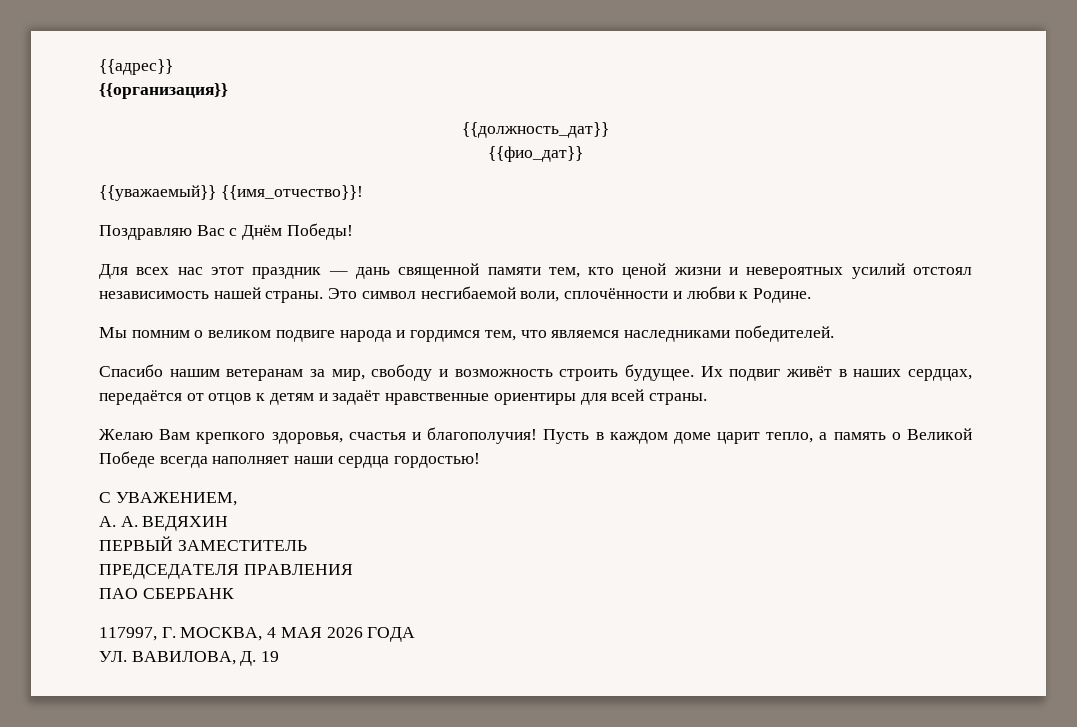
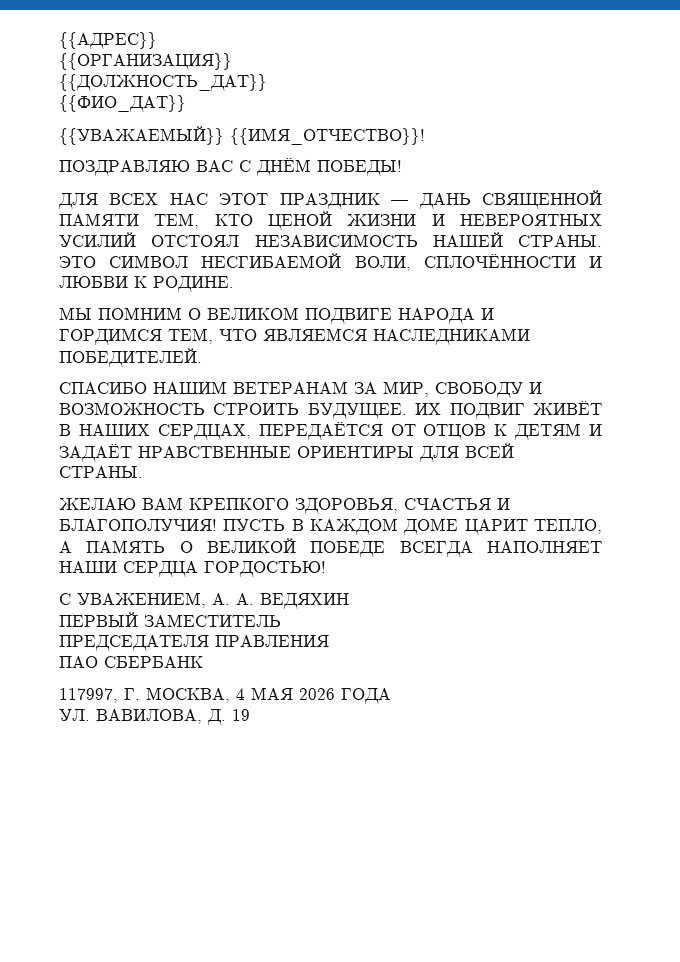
- {{адрес}}
- {{организация}}
- {{должность_дат}}
- {{фио_дат}}
- {{уважаемый}} {{имя_отчество}}!
- Поздравляю Вас с Днём Победы!
- Для всех нас этот праздник — дань священной памяти тем, кто ценой жизни и невероятных усилий отстоял независимость нашей страны. Это символ несгибаемой воли, сплочённости и любви к Родине.
- Мы помним о великом подвиге народа и гордимся тем, что являемся наследниками победителей.
- Спасибо нашим ветеранам за мир, свободу и возможность строить будущее. Их подвиг живёт в наших сердцах, передаётся от отцов к детям и задаёт нравственные ориентиры для всей страны.
- Желаю Вам крепкого здоровья, счастья и благополучия! Пусть в каждом доме царит тепло, а память о Великой Победе всегда наполняет наши сердца гордостью!
+ {{АДРЕС}}
+ {{ОРГАНИЗАЦИЯ}}
+ {{ДОЛЖНОСТЬ_ДАТ}}
+ {{ФИО_ДАТ}}
+ {{УВАЖАЕМЫЙ}} {{ИМЯ_ОТЧЕСТВО}}!
+ ПОЗДРАВЛЯЮ ВАС С ДНЁМ ПОБЕДЫ!
+ ДЛЯ ВСЕХ НАС ЭТОТ ПРАЗДНИК — ДАНЬ СВЯЩЕННОЙ ПАМЯТИ ТЕМ, КТО ЦЕНОЙ ЖИЗНИ И НЕВЕРОЯТНЫХ УСИЛИЙ ОТСТОЯЛ НЕЗАВИСИМОСТЬ НАШЕЙ СТРАНЫ. ЭТО СИМВОЛ НЕСГИБАЕМОЙ ВОЛИ, СПЛОЧЁННОСТИ И ЛЮБВИ К РОДИНЕ.
+ МЫ ПОМНИМ О ВЕЛИКОМ ПОДВИГЕ НАРОДА И ГОРДИМСЯ ТЕМ, ЧТО ЯВЛЯЕМСЯ НАСЛЕДНИКАМИ ПОБЕДИТЕЛЕЙ.
+ СПАСИБО НАШИМ ВЕТЕРАНАМ ЗА МИР, СВОБОДУ И ВОЗМОЖНОСТЬ СТРОИТЬ БУДУЩЕЕ. ИХ ПОДВИГ ЖИВЁТ В НАШИХ СЕРДЦАХ, ПЕРЕДАЁТСЯ ОТ ОТЦОВ К ДЕТЯМ И ЗАДАЁТ НРАВСТВЕННЫЕ ОРИЕНТИРЫ ДЛЯ ВСЕЙ СТРАНЫ.
+ ЖЕЛАЮ ВАМ КРЕПКОГО ЗДОРОВЬЯ, СЧАСТЬЯ И БЛАГОПОЛУЧИЯ! ПУСТЬ В КАЖДОМ ДОМЕ ЦАРИТ ТЕПЛО, А ПАМЯТЬ О ВЕЛИКОЙ ПОБЕДЕ ВСЕГДА НАПОЛНЯЕТ НАШИ СЕРДЦА ГОРДОСТЬЮ!
- С УВАЖЕНИЕМ,
- А. А. ВЕДЯХИН
+ С УВАЖЕНИЕМ, А. А. ВЕДЯХИН

